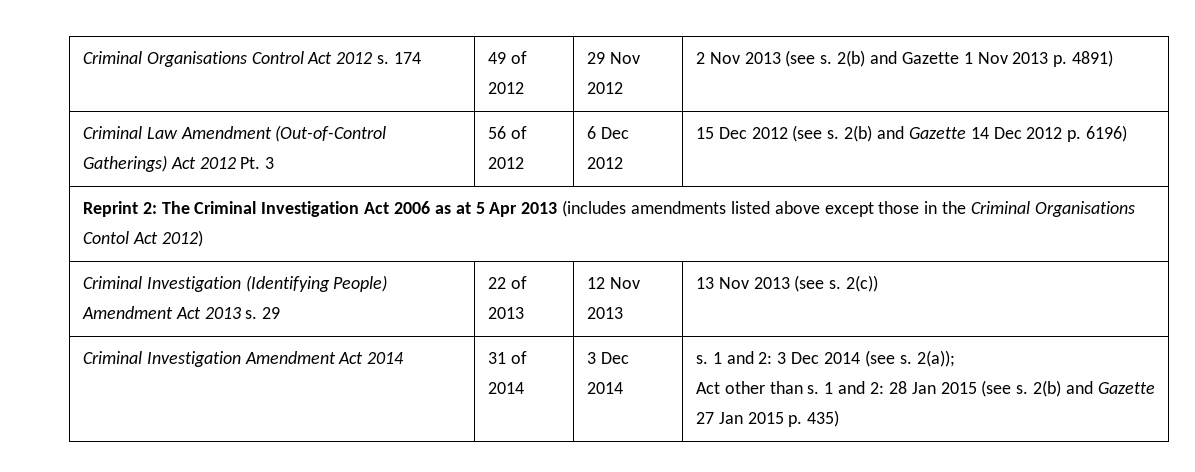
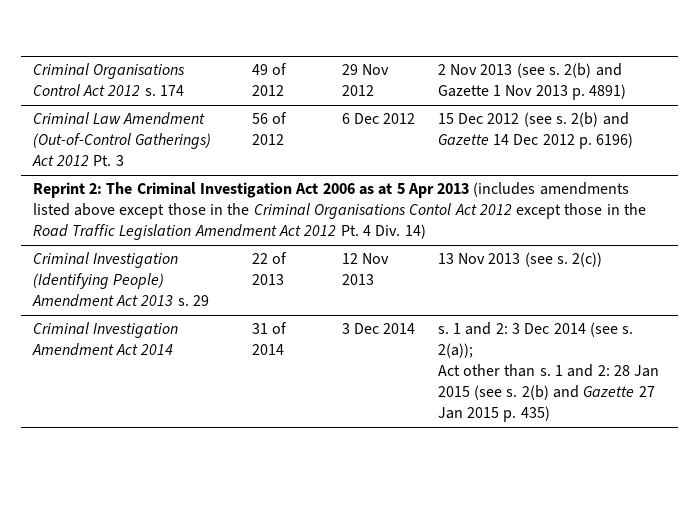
- Reprint 2: The Criminal Investigation Act 2006 as at 5 Apr 2013 (includes amendments listed above except those in the Criminal Organisations Contol Act 2012)
+ Reprint 2: The Criminal Investigation Act 2006 as at 5 Apr 2013 (includes amendments listed above except those in the Criminal Organisations Contol Act 2012 except those in the Road Traffic Legislation Amendment Act 2012 Pt. 4 Div. 14)

